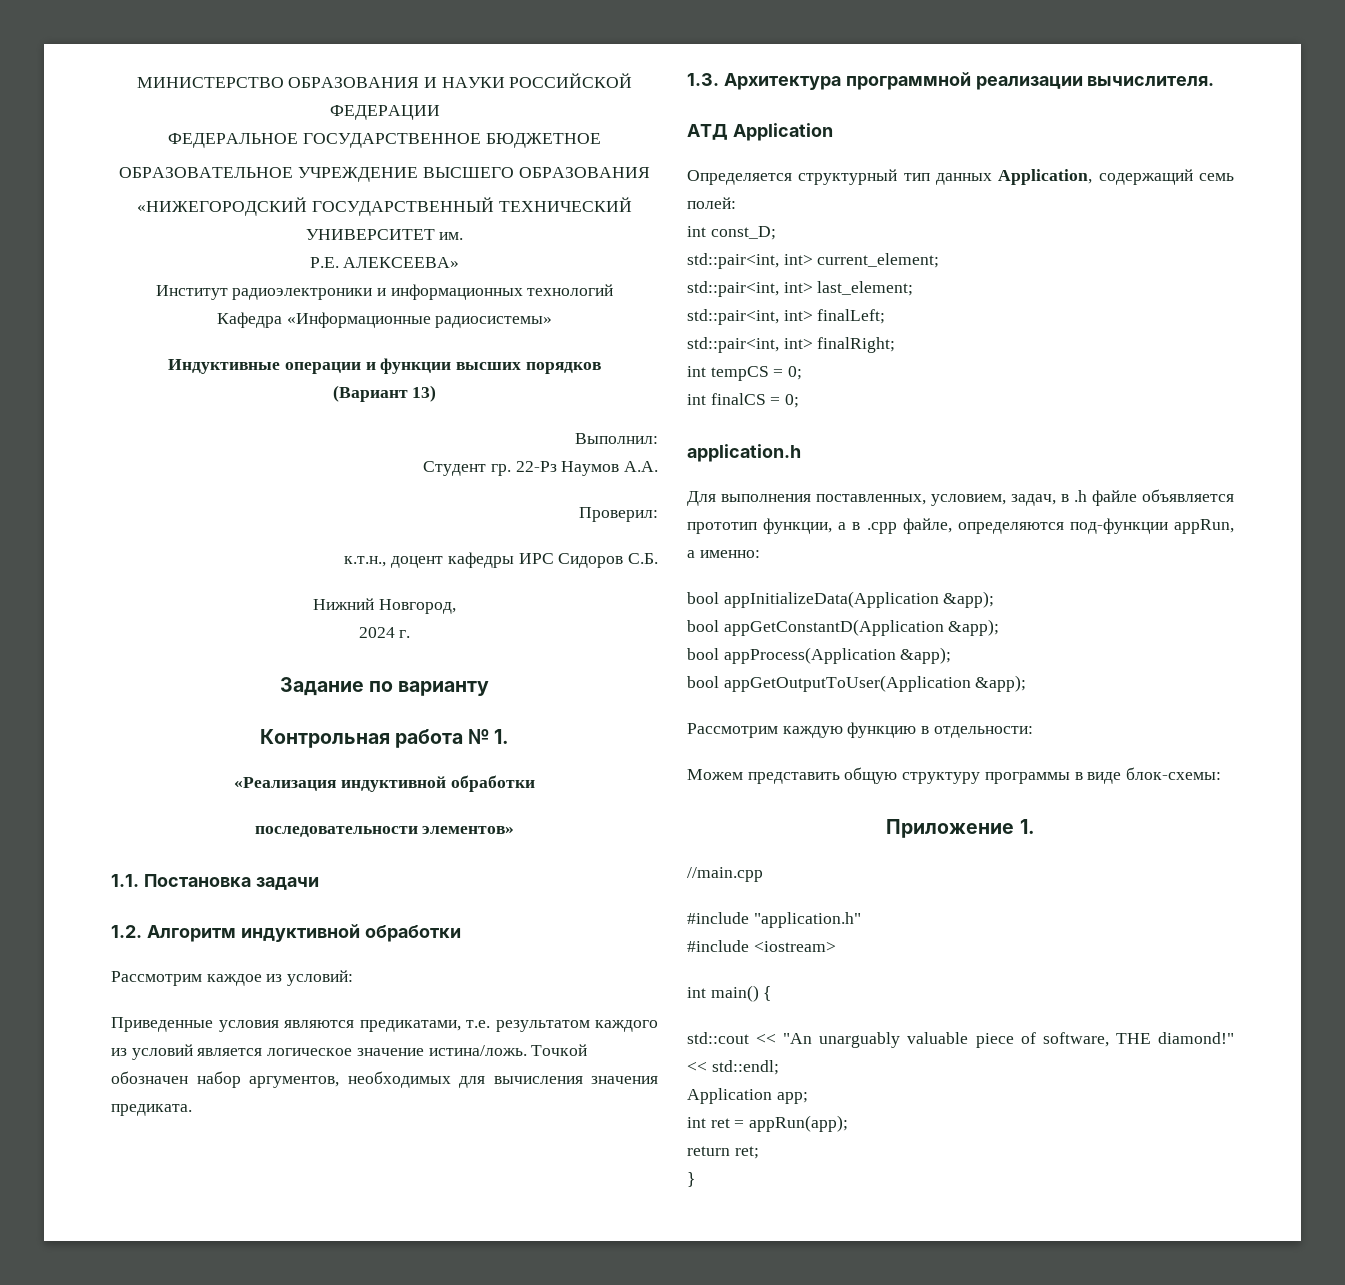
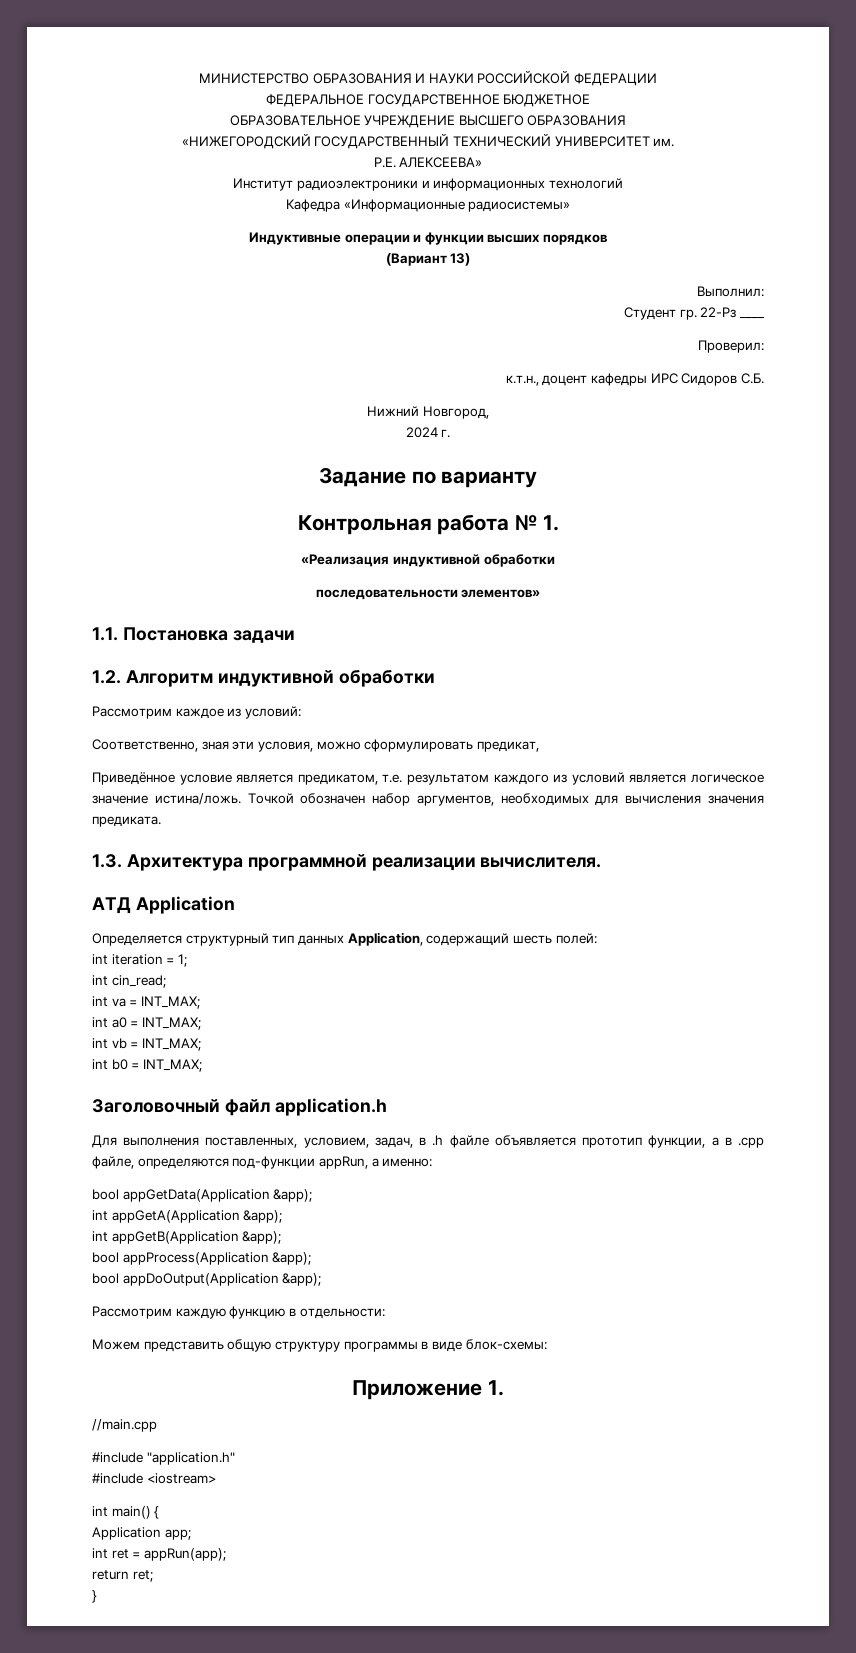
- 22-Рз Наумов А.А.
+ 22-Рз ____
- Приведенные условия являются предикатами, т.е. результатом каждого из условий является логическое значение истина/ложь.
+ Соответственно, зная эти условия, можно сформулировать предикат,
+ Приведённое условие является предикатом, т.е. результатом каждого из условий является логическое значение истина/ложь.
- Определяется структурный тип данных Application, содержащий семь полей:
+ Определяется структурный тип данных Application, содержащий шесть полей:
- int const_D;
- std::pair<int, int> current_element;
- std::pair<int, int> last_element;
- std::pair<int, int> finalLeft;
- std::pair<int, int> finalRight;
- int tempCS = 0;
- int finalCS = 0;
- application.h
+ int iteration = 1;
+ int cin_read;
+ int va = INT_MAX;
+ int a0 = INT_MAX;
+ int vb = INT_MAX;
+ int b0 = INT_MAX;
+ Заголовочный файл application.h
- bool appInitializeData(Application &app);
- bool appGetConstantD(Application &app);
+ bool appGetData(Application &app);
+ int appGetA(Application &app);
+ int appGetB(Application &app);
- bool appGetOutputToUser(Application &app);
+ bool appDoOutput(Application &app);
- std::cout << "An unarguably valuable piece of software, THE diamond!" << std::endl;

